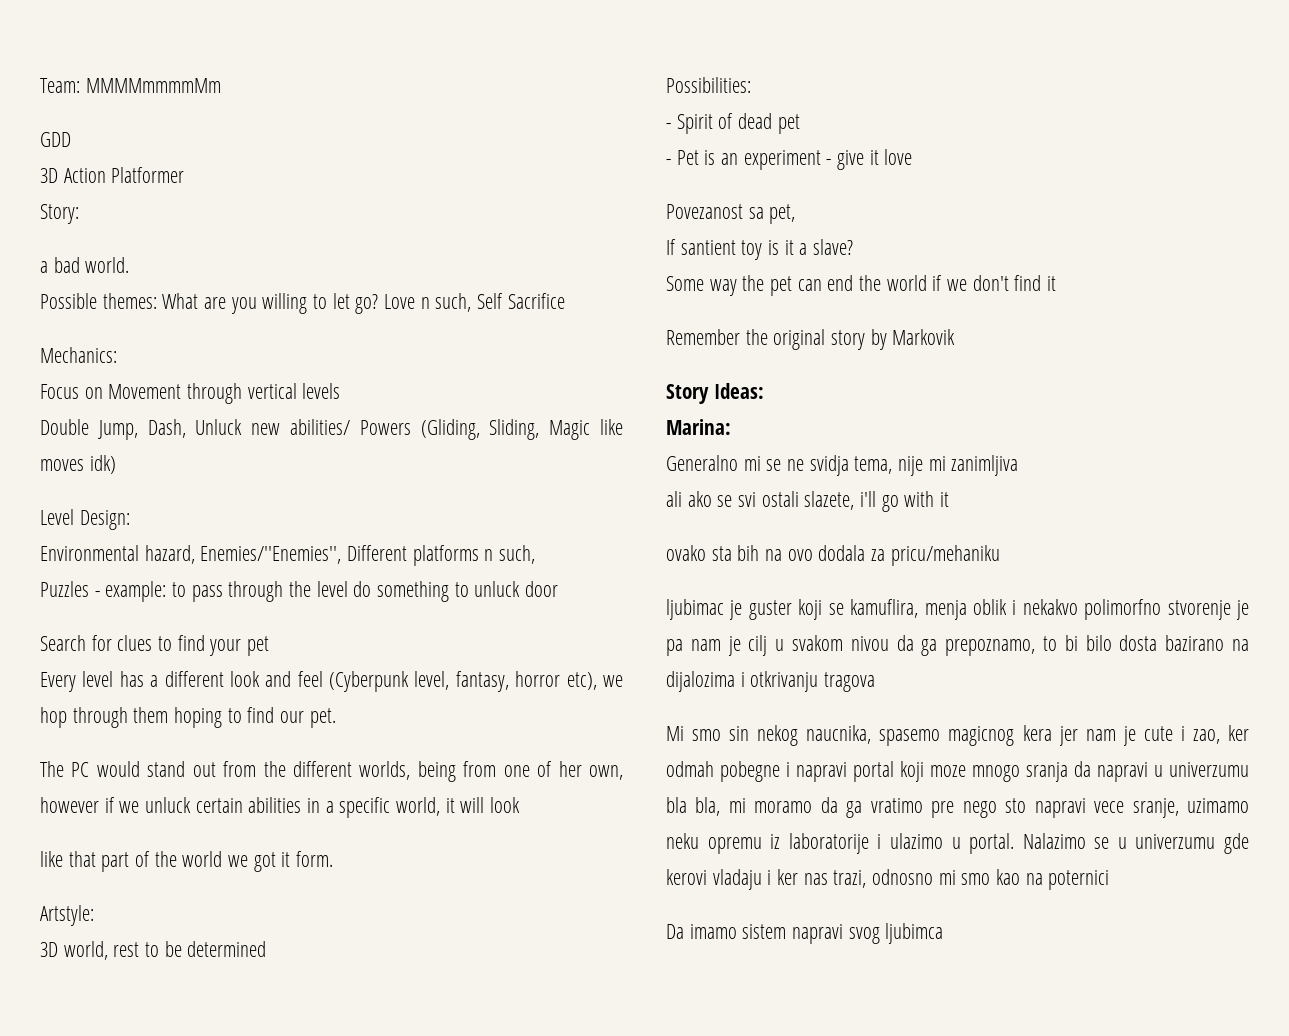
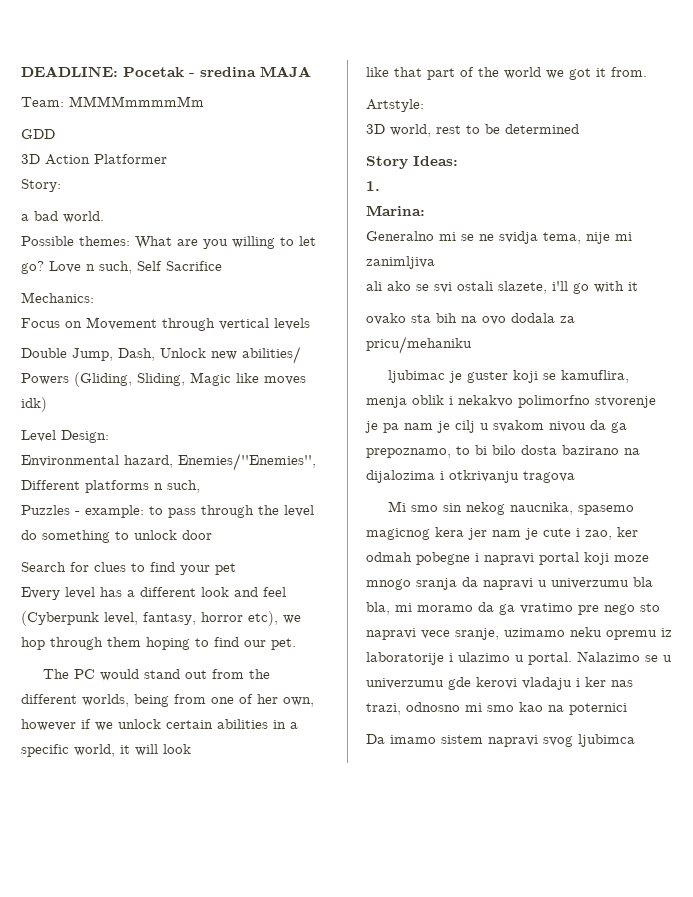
+ DEADLINE: Pocetak - sredina MAJA
- Double Jump, Dash, Unluck new abilities/ Powers (Gliding, Sliding, Magic like moves idk)
+ Double Jump, Dash, Unlock new abilities/ Powers (Gliding, Sliding, Magic like moves idk)
- Puzzles - example: to pass through the level do something to unluck door
+ Puzzles - example: to pass through the level do something to unlock door
- The PC would stand out from the different worlds, being from one of her own, however if we unluck certain abilities in a specific world, it will look
+ The PC would stand out from the different worlds, being from one of her own, however if we unlock certain abilities in a specific world, it will look
- like that part of the world we got it form.
+ like that part of the world we got it from.
- Possibilities:
- - Spirit of dead pet
- - Pet is an experiment - give it love
- Povezanost sa pet,
- If santient toy is it a slave?
- Some way the pet can end the world if we don't find it
- Remember the original story by Markovik
+ 1.

